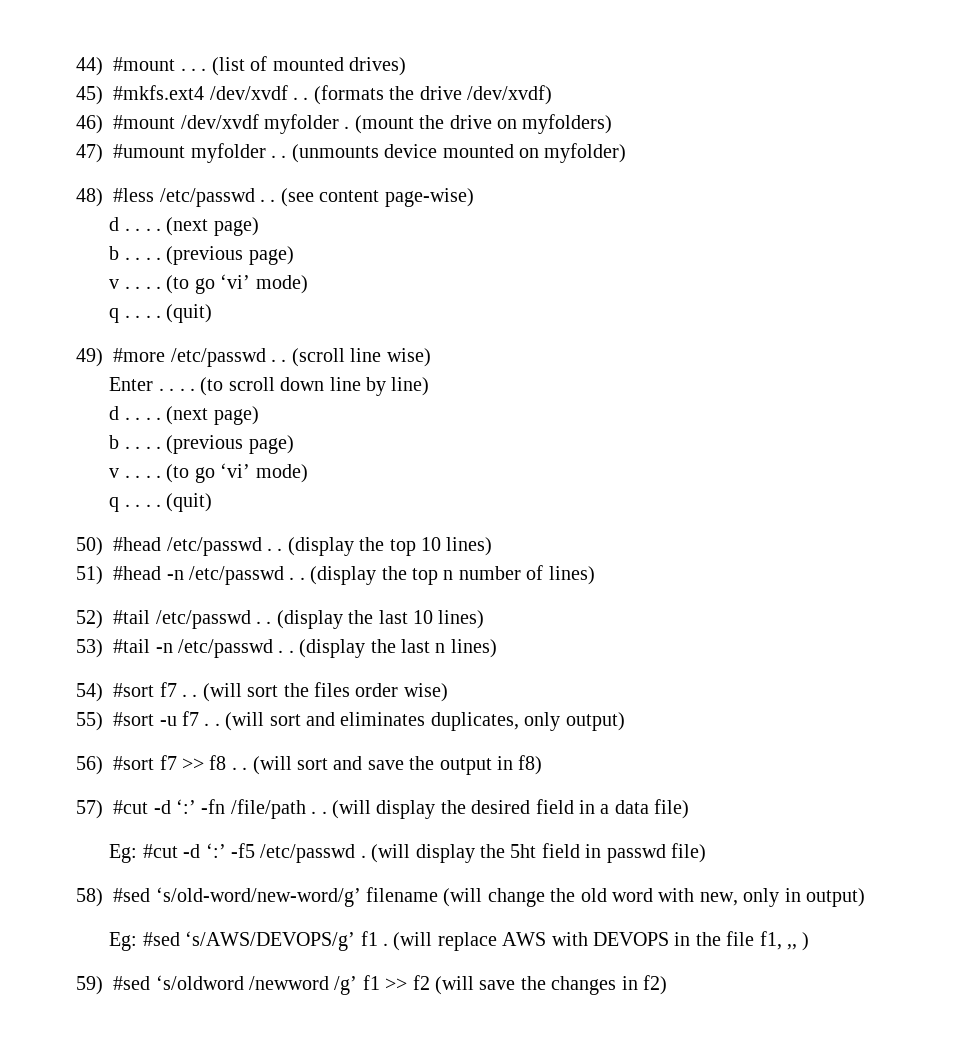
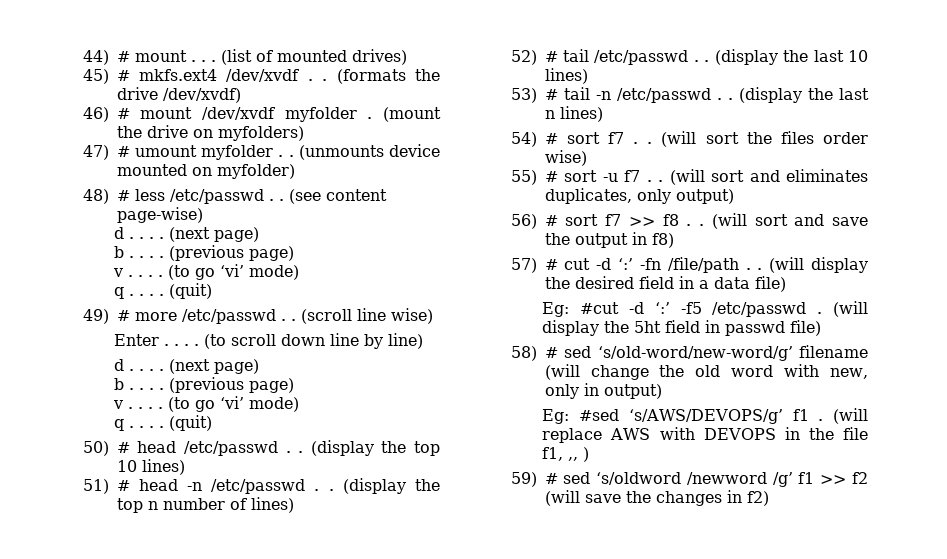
- 44) #mount . . .
+ 44) # mount . . .
- 45) #mkfs.ext4 /dev/xvdf . .
+ 45) # mkfs.ext4 /dev/xvdf . .
- 46) #mount /dev/xvdf myfolder .
+ 46) # mount /dev/xvdf myfolder .
- 47) #umount myfolder . .
+ 47) # umount myfolder . .
- 48) #less /etc/passwd . .
+ 48) # less /etc/passwd . .
- 49) #more /etc/passwd . .
+ 49) # more /etc/passwd . .
- 50) #head /etc/passwd . .
+ 50) # head /etc/passwd . .
- 51) #head -n /etc/passwd . .
+ 51) # head -n /etc/passwd . .
- 52) #tail /etc/passwd . .
+ 52) # tail /etc/passwd . .
- 53) #tail -n /etc/passwd . .
+ 53) # tail -n /etc/passwd . .
- 54) #sort f7 . .
+ 54) # sort f7 . .
- 55) #sort -u f7 . .
+ 55) # sort -u f7 . .
- 56) #sort f7 >> f8 . .
+ 56) # sort f7 >> f8 . .
- 57) #cut -d ‘:’ -fn /file/path . .
+ 57) # cut -d ‘:’ -fn /file/path . .
- 58) #sed ‘s/old-word/new-word/g’ filename (will change the old word with new, only in output)
+ 58) # sed ‘s/old-word/new-word/g’ filename (will change the old word with new, only in output)
- 59) #sed ‘s/oldword /newword /g’ f1 >> f2 (will save the changes in f2)
+ 59) # sed ‘s/oldword /newword /g’ f1 >> f2 (will save the changes in f2)

